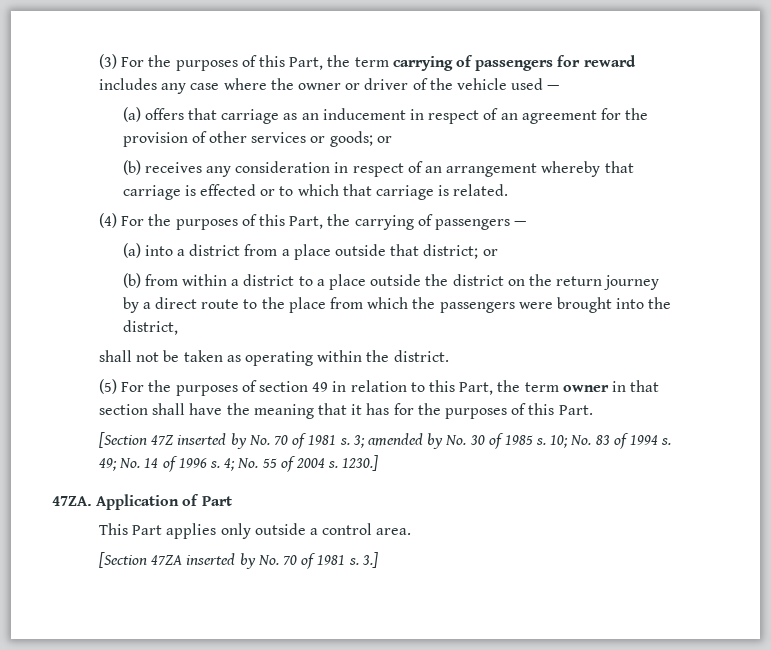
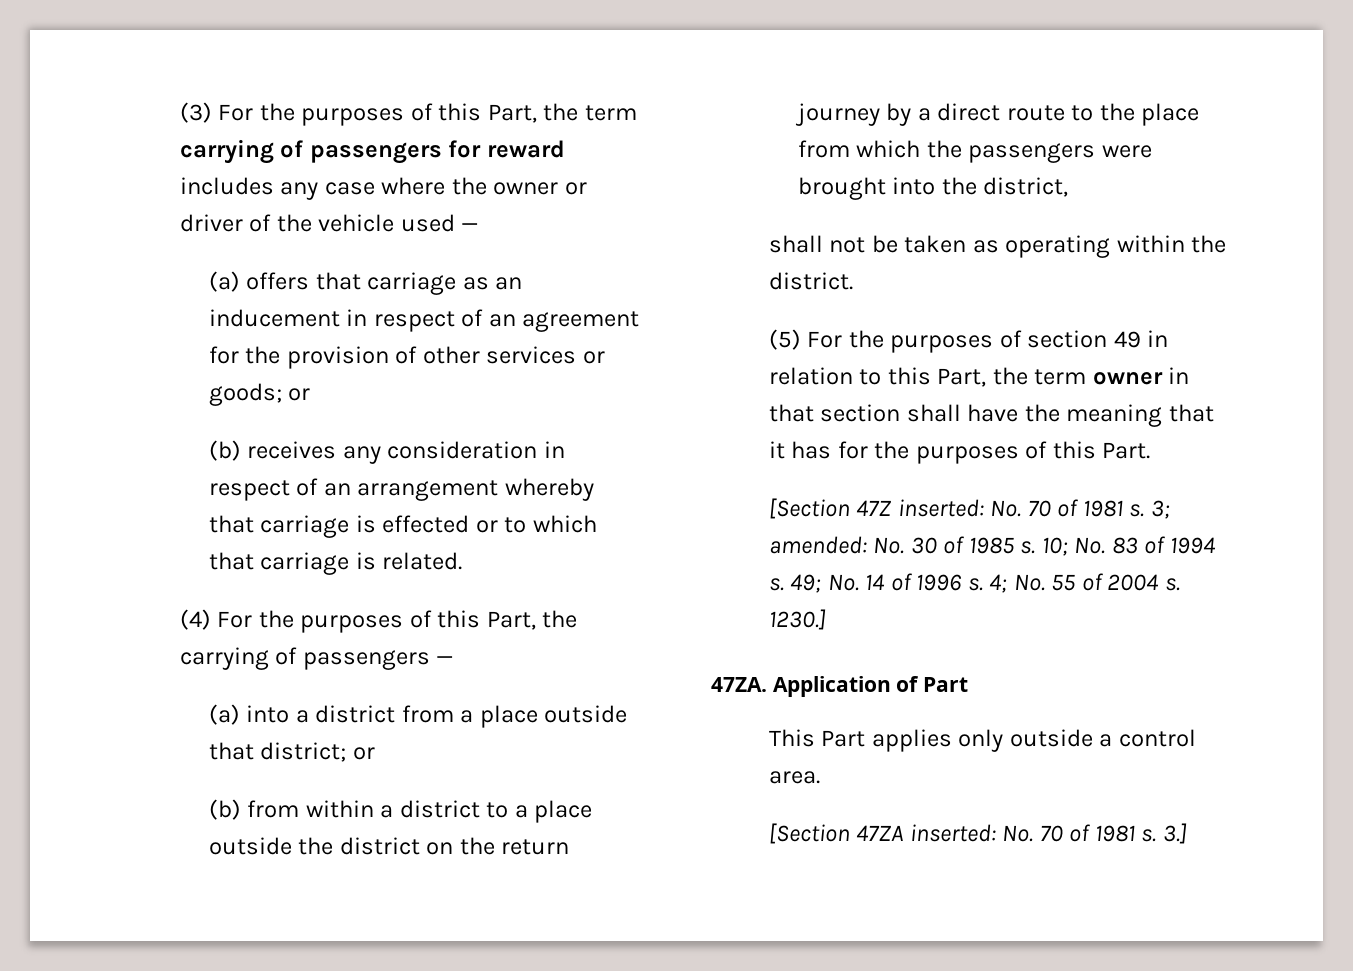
- [Section 47Z inserted by No. 70 of 1981 s.
+ [Section 47Z inserted: No. 70 of 1981 s.
- 3; amended by No. 30 of 1985 s.
+ 3; amended: No. 30 of 1985 s.
- [Section 47ZA inserted by No. 70 of 1981 s.
+ [Section 47ZA inserted: No. 70 of 1981 s.

